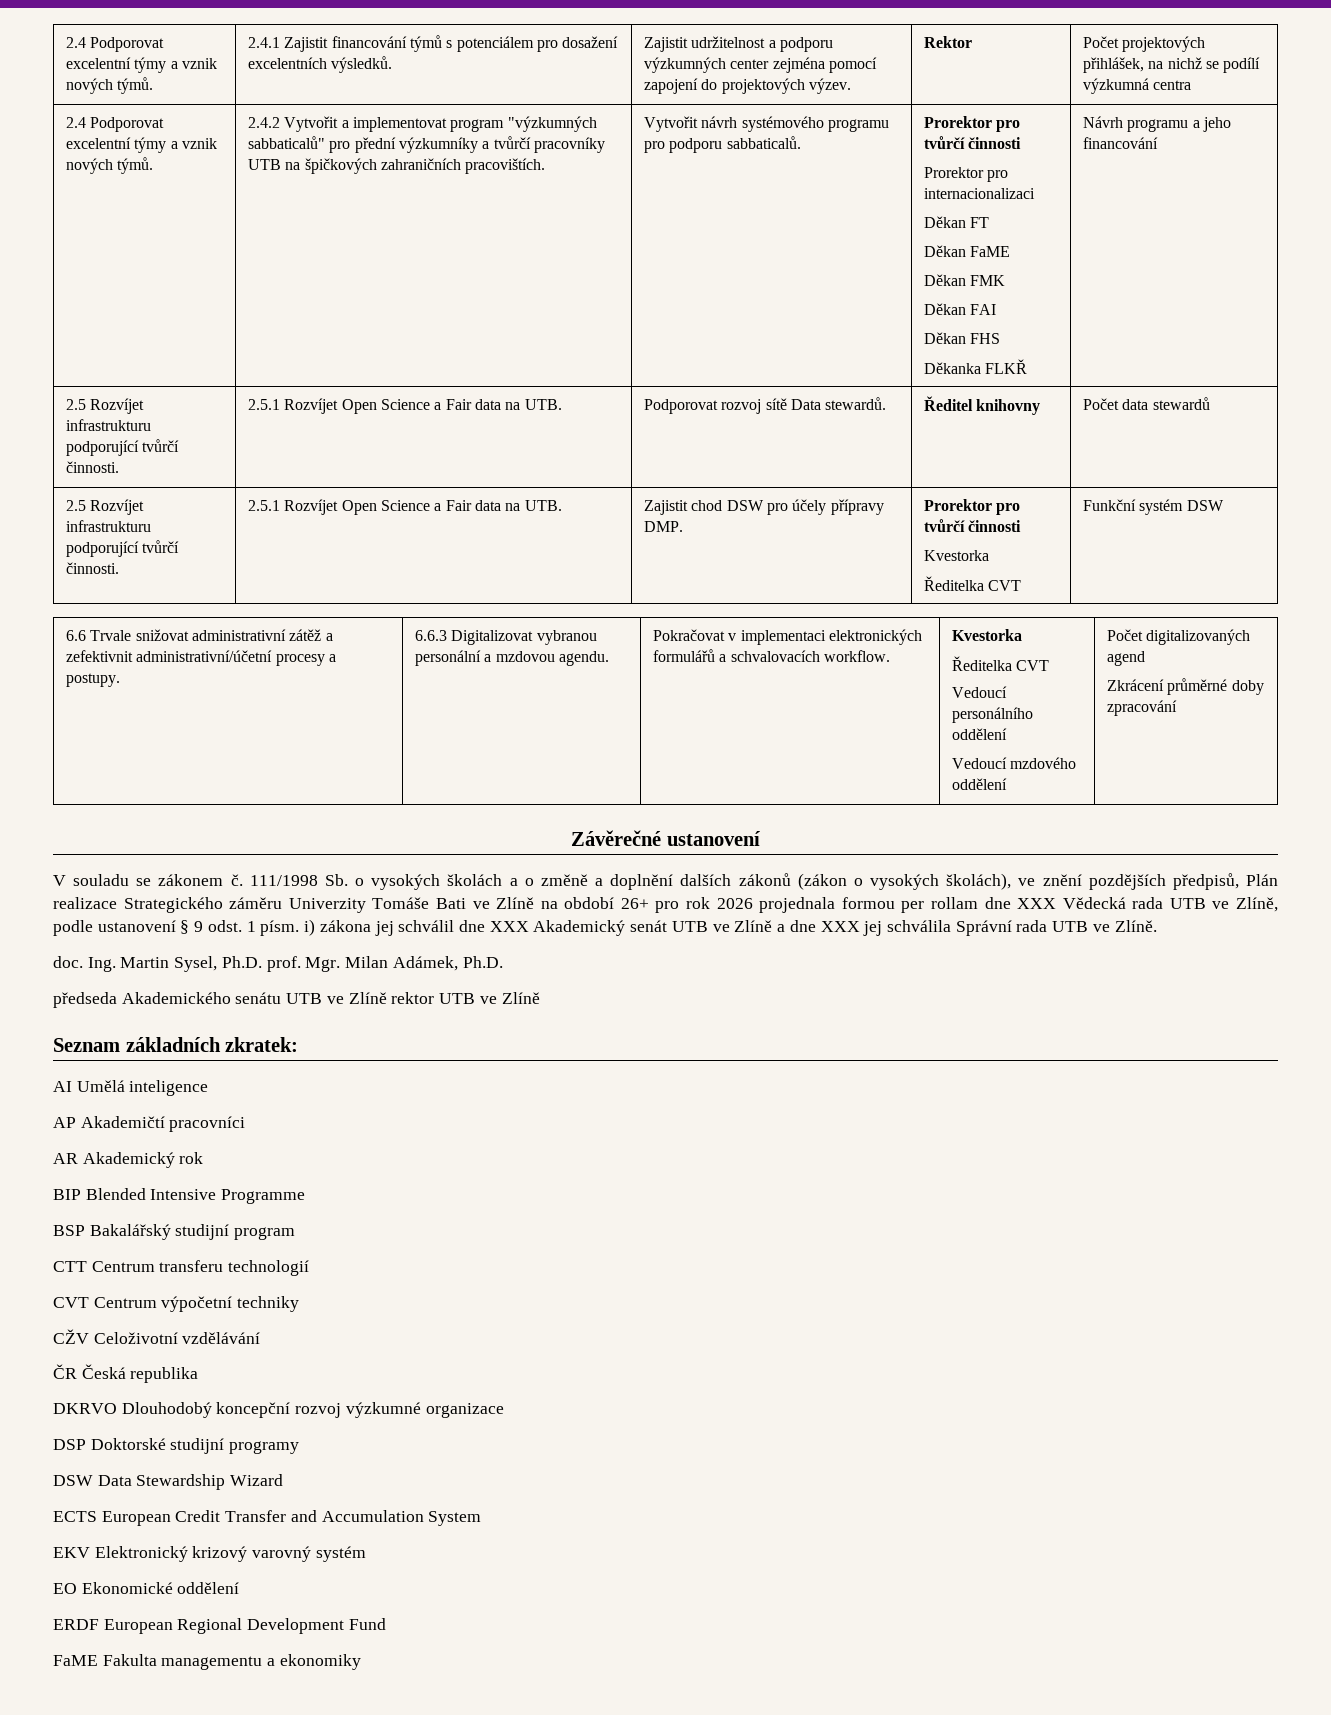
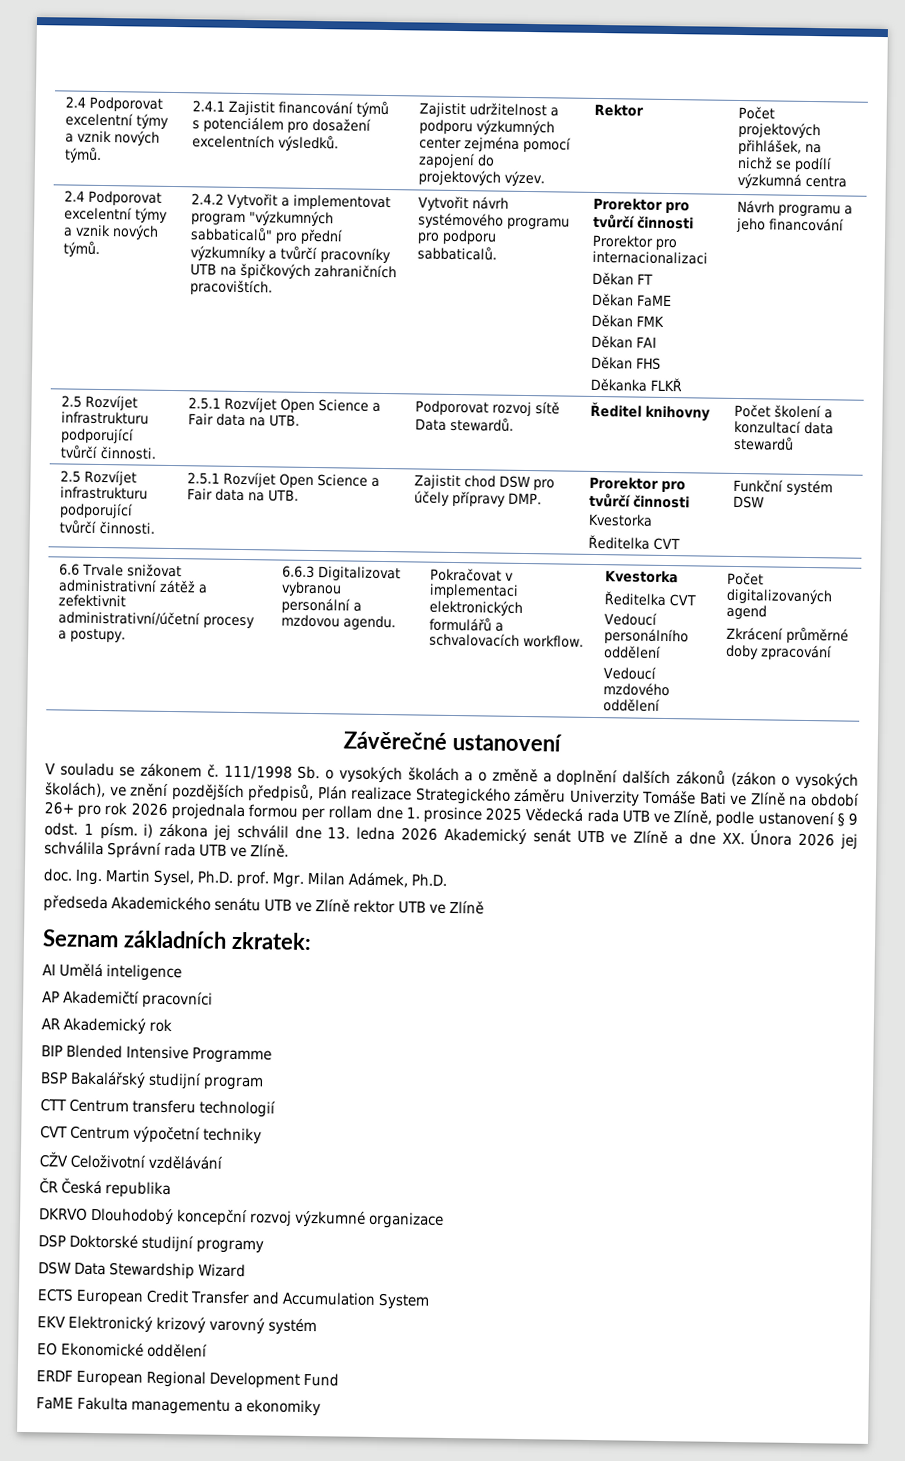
- 2.5 Rozvíjet infrastrukturu podporující tvůrčí činnosti. | 2.5.1 Rozvíjet Open Science a Fair data na UTB. | Podporovat rozvoj sítě Data stewardů. | Ředitel knihovny | Počet data stewardů
+ 2.5 Rozvíjet infrastrukturu podporující tvůrčí činnosti. | 2.5.1 Rozvíjet Open Science a Fair data na UTB. | Podporovat rozvoj sítě Data stewardů. | Ředitel knihovny | Počet školení a konzultací data stewardů
- 111/1998 Sb. o vysokých školách a o změně a doplnění dalších zákonů (zákon o vysokých školách), ve znění pozdějších předpisů, Plán realizace Strategického záměru Univerzity Tomáše Bati ve Zlíně na období 26+ pro rok 2026 projednala formou per rollam dne XXX Vědecká rada UTB ve Zlíně, podle ustanovení § 9 odst. 1 písm. i) zákona jej schválil dne XXX Akademický senát UTB ve Zlíně a dne XXX jej schválila Správní rada UTB ve Zlíně.
+ 111/1998 Sb. o vysokých školách a o změně a doplnění dalších zákonů (zákon o vysokých školách), ve znění pozdějších předpisů, Plán realizace Strategického záměru Univerzity Tomáše Bati ve Zlíně na období 26+ pro rok 2026 projednala formou per rollam dne 1. prosince 2025 Vědecká rada UTB ve Zlíně, podle ustanovení § 9 odst. 1 písm. i) zákona jej schválil dne 13. ledna 2026 Akademický senát UTB ve Zlíně a dne XX. Února 2026 jej schválila Správní rada UTB ve Zlíně.

